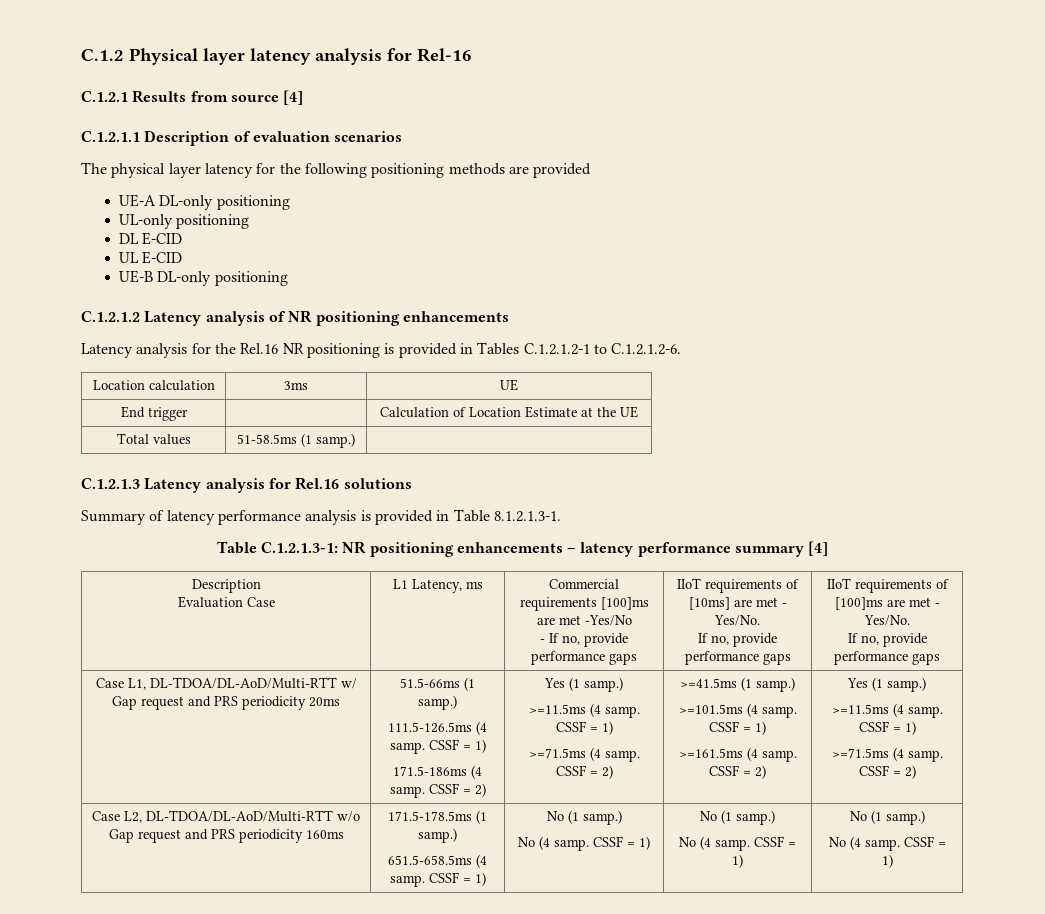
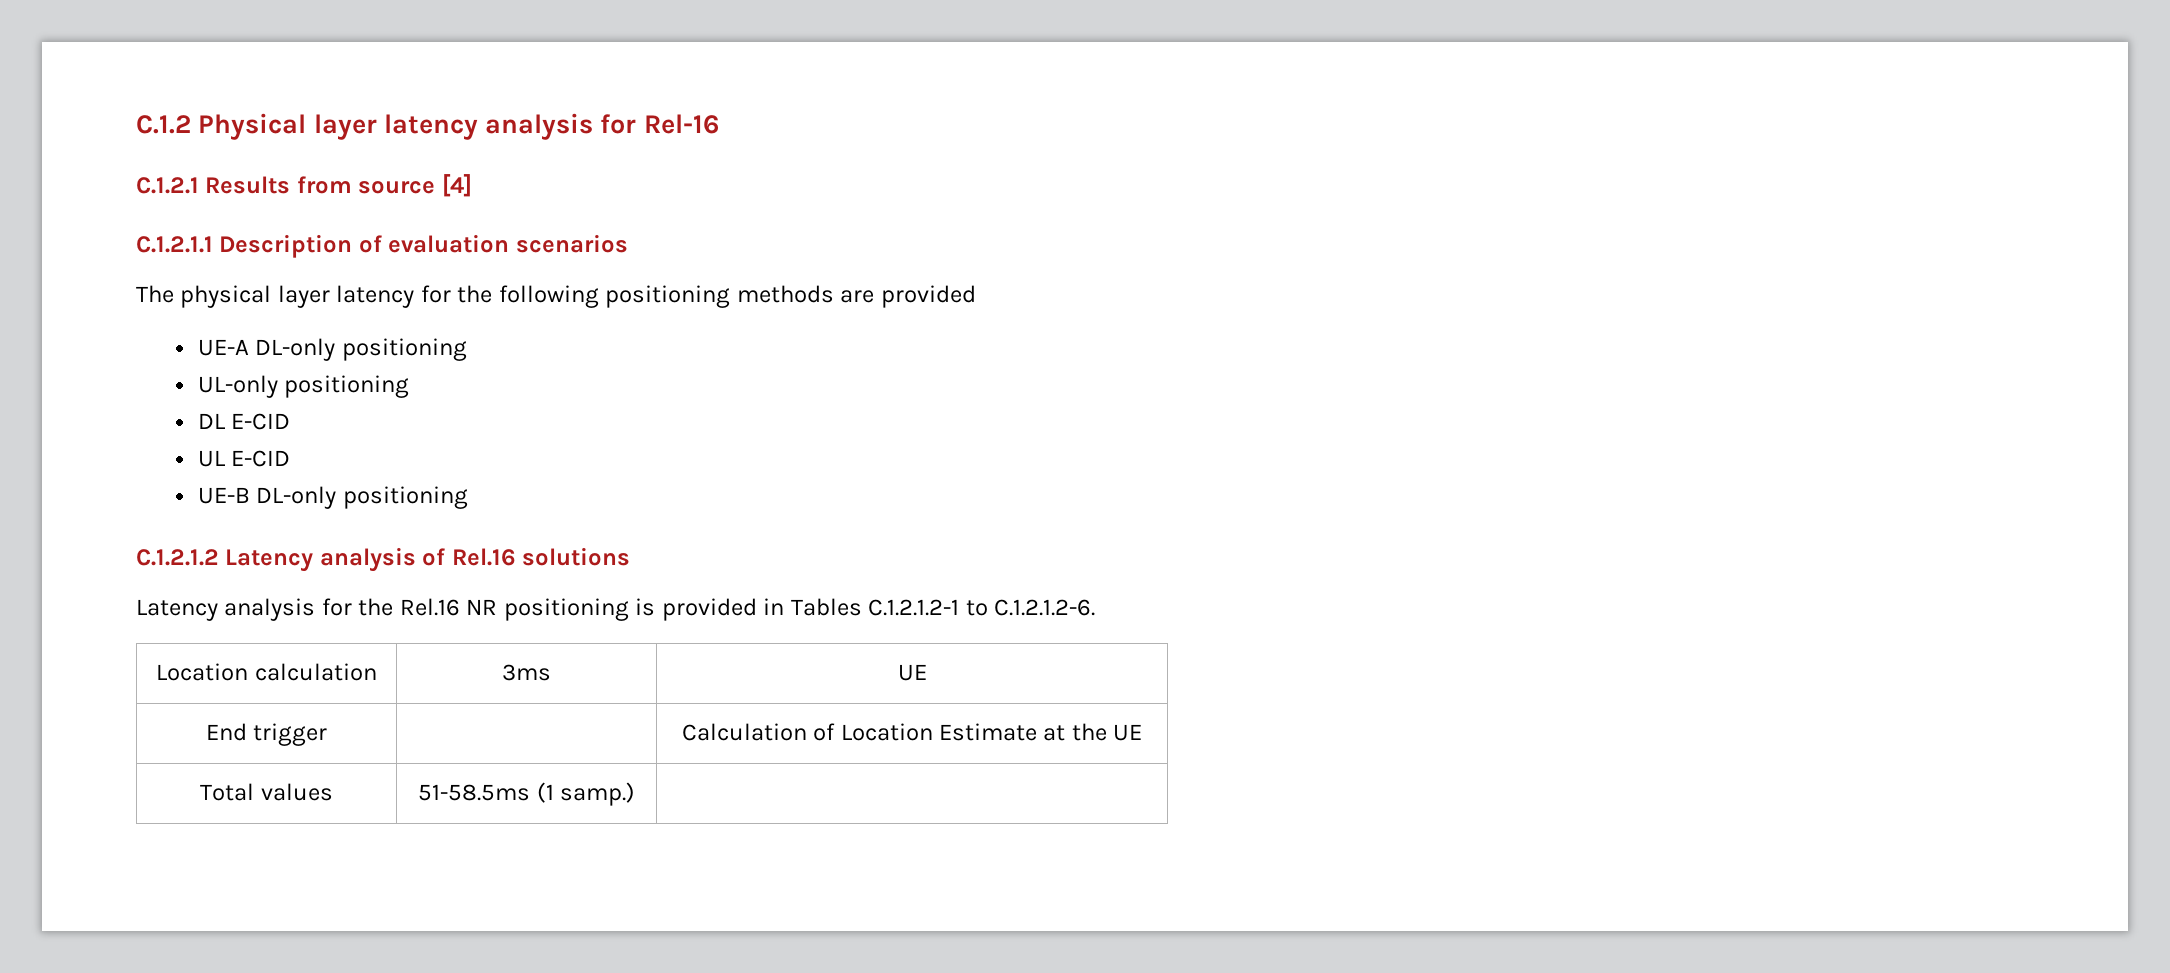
- C.1.2.1.2 Latency analysis of NR positioning enhancements
+ C.1.2.1.2 Latency analysis of Rel.16 solutions
- C.1.2.1.3 Latency analysis for Rel.16 solutions
- Summary of latency performance analysis is provided in Table 8.1.2.1.3-1.
- Table C.1.2.1.3-1: NR positioning enhancements – latency performance summary [4]
- Description
- Evaluation Case | L1 Latency, ms | Commercial requirements [100]ms are met -Yes/No
- - If no, provide performance gaps | IIoT requirements of [10ms] are met - Yes/No.
- If no, provide performance gaps | IIoT requirements of [100]ms are met - Yes/No.
- If no, provide performance gaps
- Case L1, DL-TDOA/DL-AoD/Multi-RTT w/ Gap request and PRS periodicity 20ms | 51.5-66ms (1 samp.)
- 111.5-126.5ms (4 samp. CSSF = 1)
- 171.5-186ms (4 samp. CSSF = 2) | Yes (1 samp.)
- >=11.5ms (4 samp. CSSF = 1)
- >=71.5ms (4 samp. CSSF = 2) | >=41.5ms (1 samp.)
- >=101.5ms (4 samp. CSSF = 1)
- >=161.5ms (4 samp. CSSF = 2) | Yes (1 samp.)
- >=11.5ms (4 samp. CSSF = 1)
- >=71.5ms (4 samp. CSSF = 2)
- Case L2, DL-TDOA/DL-AoD/Multi-RTT w/o Gap request and PRS periodicity 160ms | 171.5-178.5ms (1 samp.)
- 651.5-658.5ms (4 samp. CSSF = 1) | No (1 samp.)
- No (4 samp. CSSF = 1) | No (1 samp.)
- No (4 samp. CSSF = 1) | No (1 samp.)
- No (4 samp. CSSF = 1)

